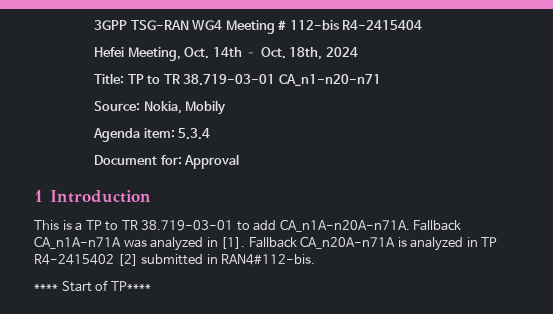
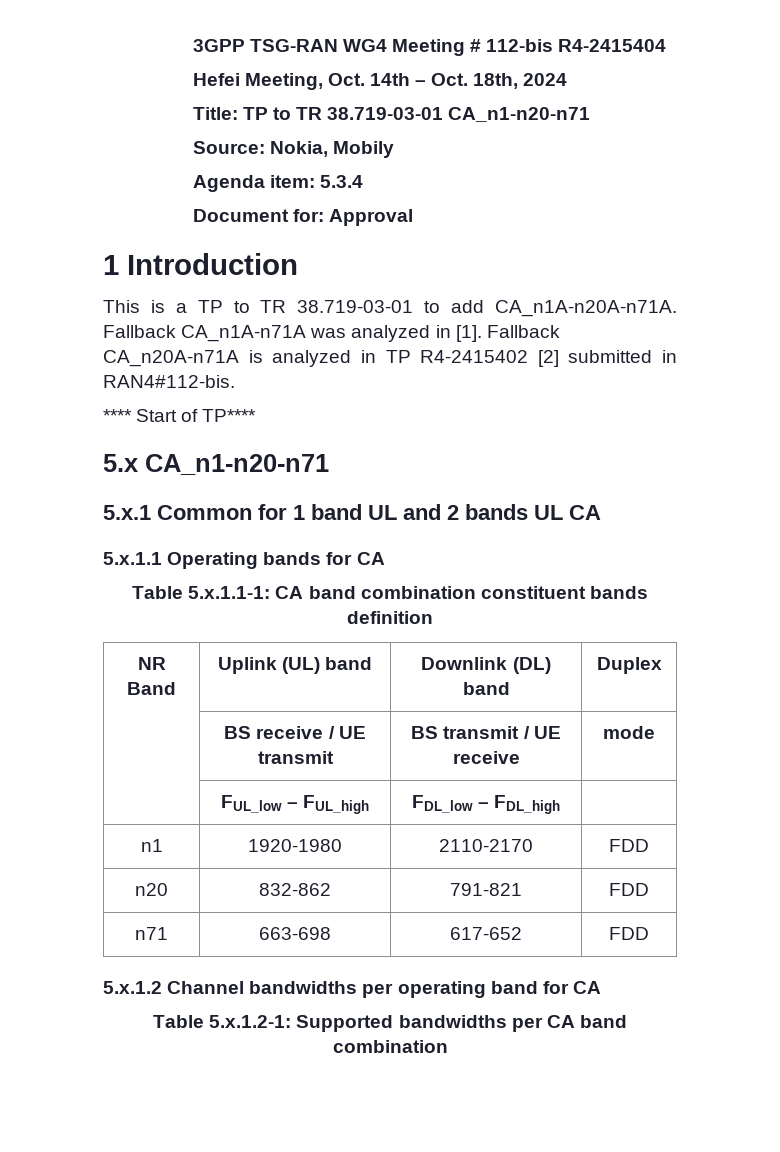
+ 5.x CA_n1-n20-n71
+ 5.x.1 Common for 1 band UL and 2 bands UL CA
+ 5.x.1.1 Operating bands for CA
+ Table 5.x.1.1-1: CA band combination constituent bands definition
+ NR Band | Uplink (UL) band | Downlink (DL) band | Duplex
+ | BS receive / UE transmit | BS transmit / UE receive | mode
+ | FUL_low – FUL_high | FDL_low – FDL_high |
+ n1 | 1920-1980 | 2110-2170 | FDD
+ n20 | 832-862 | 791-821 | FDD
+ n71 | 663-698 | 617-652 | FDD
+ 5.x.1.2 Channel bandwidths per operating band for CA
+ Table 5.x.1.2-1: Supported bandwidths per CA band combination

